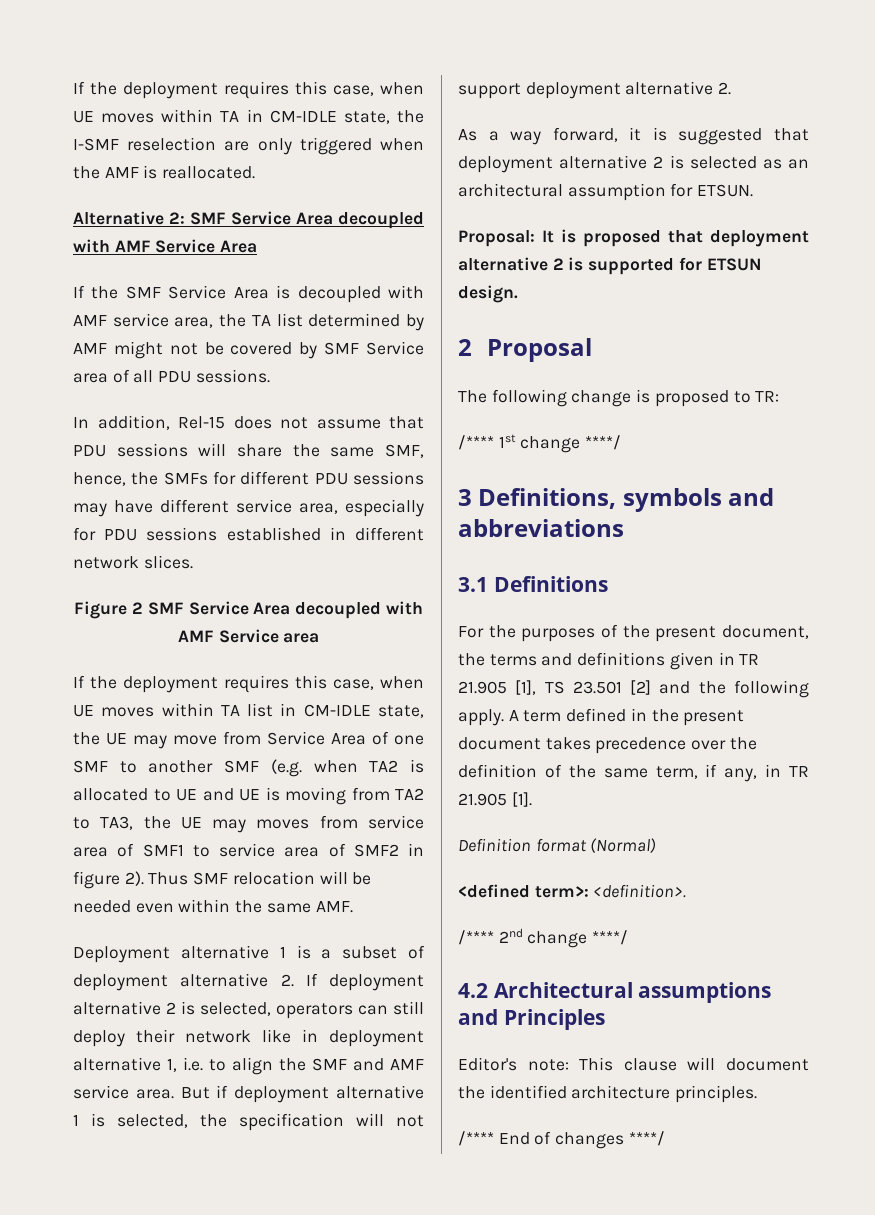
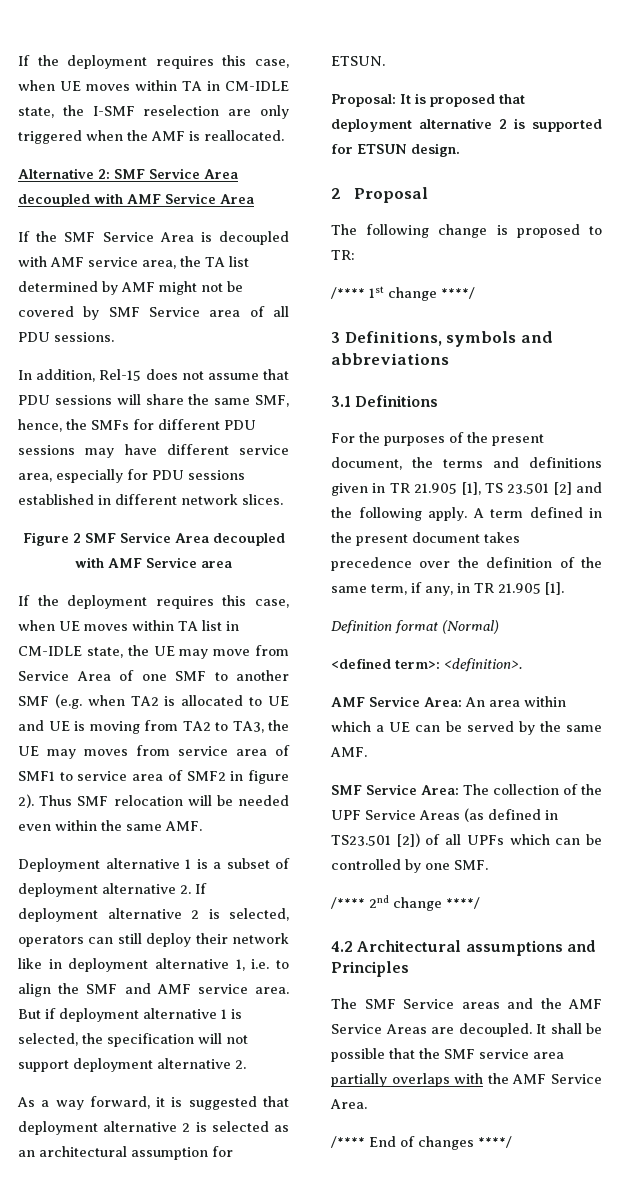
+ AMF Service Area: An area within which a UE can be served by the same AMF.
+ SMF Service Area: The collection of the UPF Service Areas (as defined in TS23.501 [2]) of all UPFs which can be controlled by one SMF.
- Editor's note: This clause will document the identified architecture principles.
+ The SMF Service areas and the AMF Service Areas are decoupled. It shall be possible that the SMF service area partially overlaps with the AMF Service Area.

